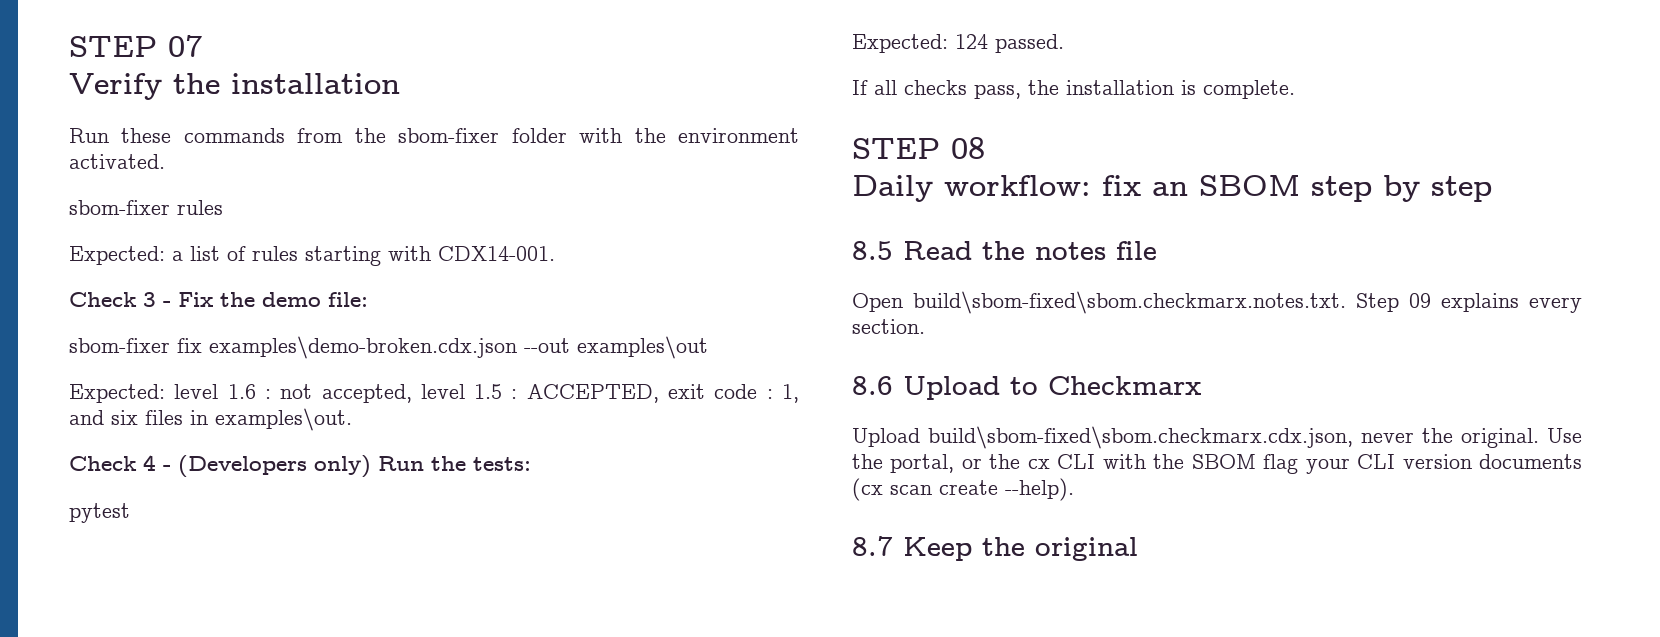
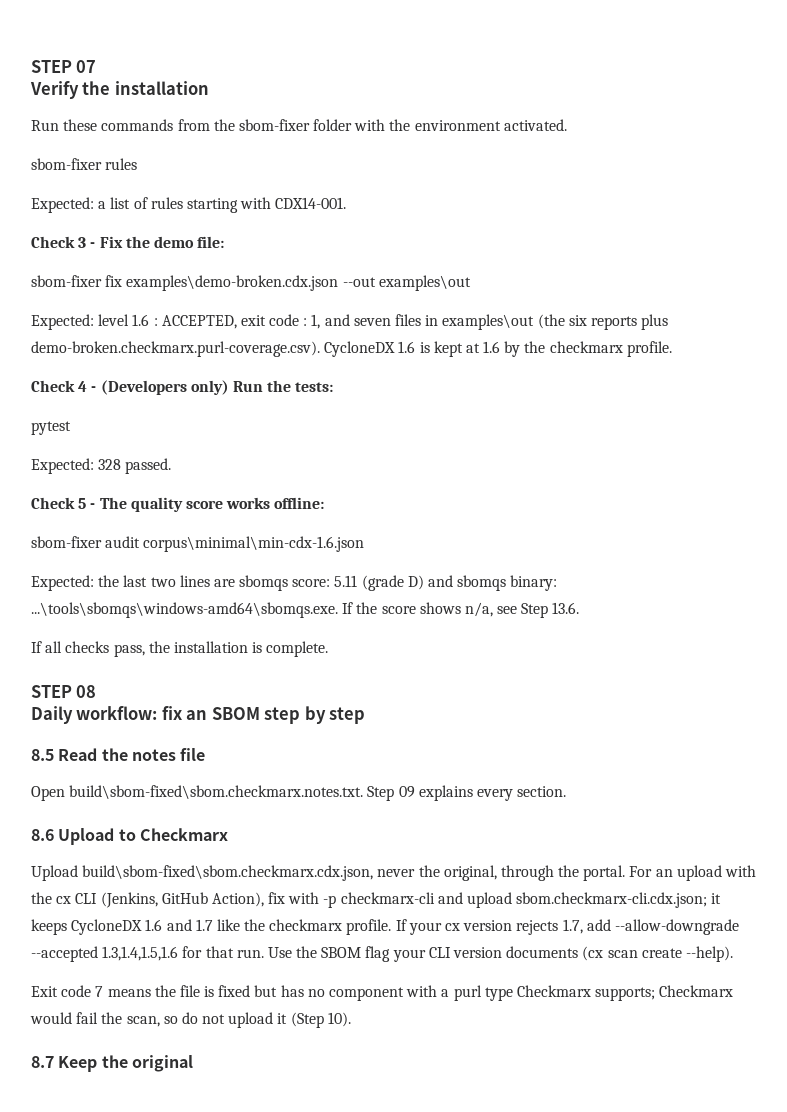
- Expected: level 1.6 : not accepted, level 1.5 : ACCEPTED, exit code : 1, and six files in examples\out.
+ Expected: level 1.6 : ACCEPTED, exit code : 1, and seven files in examples\out (the six reports plus demo-broken.checkmarx.purl-coverage.csv). CycloneDX 1.6 is kept at 1.6 by the checkmarx profile.
- Expected: 124 passed.
+ Expected: 328 passed.
+ Check 5 - The quality score works offline:
+ sbom-fixer audit corpus\minimal\min-cdx-1.6.json
+ Expected: the last two lines are sbomqs score: 5.11 (grade D) and sbomqs binary: ...\tools\sbomqs\windows-amd64\sbomqs.exe. If the score shows n/a, see Step 13.6.
- Upload build\sbom-fixed\sbom.checkmarx.cdx.json, never the original. Use the portal, or the cx CLI with the SBOM flag your CLI version documents (cx scan create --help).
+ Upload build\sbom-fixed\sbom.checkmarx.cdx.json, never the original, through the portal. For an upload with the cx CLI (Jenkins, GitHub Action), fix with -p checkmarx-cli and upload sbom.checkmarx-cli.cdx.json; it keeps CycloneDX 1.6 and 1.7 like the checkmarx profile. If your cx version rejects 1.7, add --allow-downgrade --accepted 1.3,1.4,1.5,1.6 for that run. Use the SBOM flag your CLI version documents (cx scan create --help).
+ Exit code 7 means the file is fixed but has no component with a purl type Checkmarx supports; Checkmarx would fail the scan, so do not upload it (Step 10).

